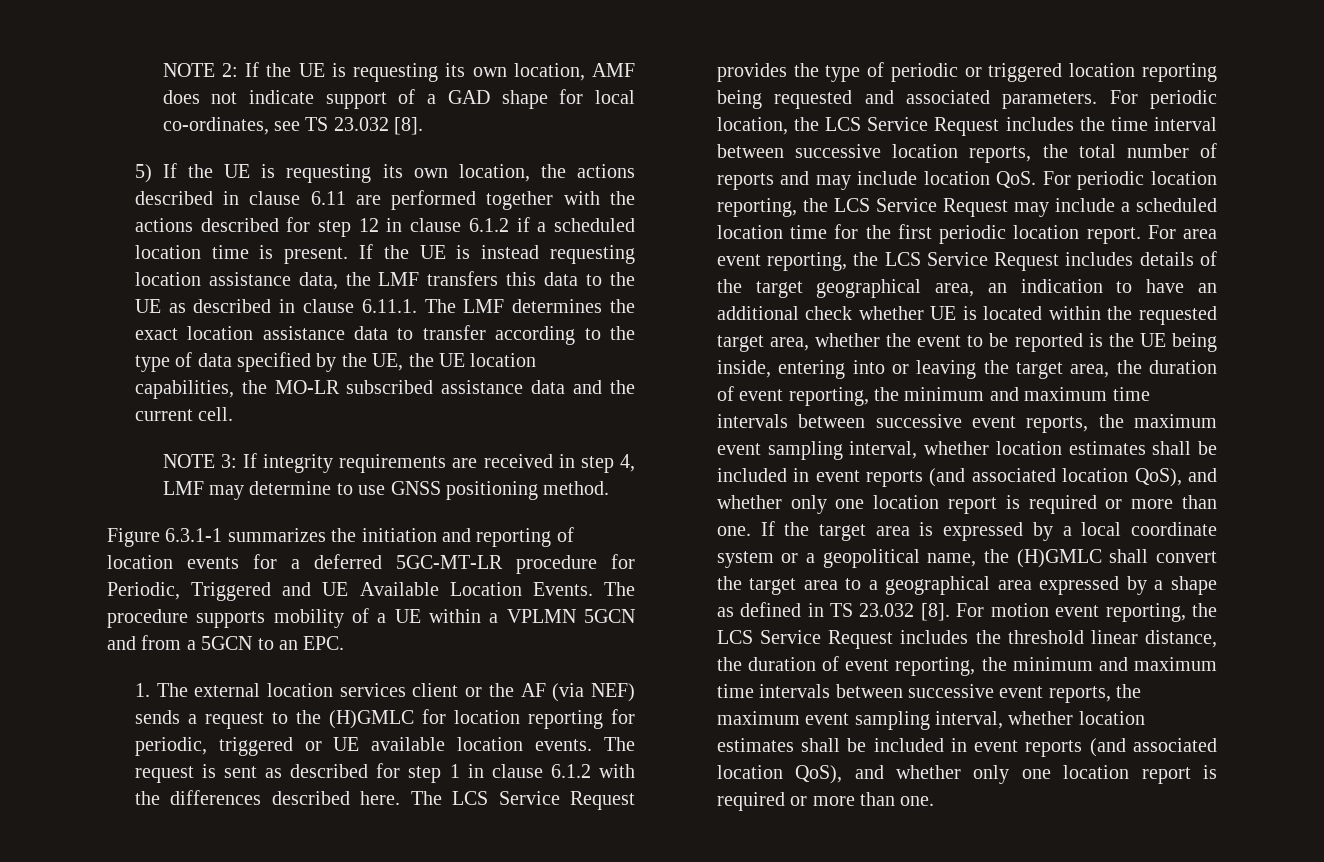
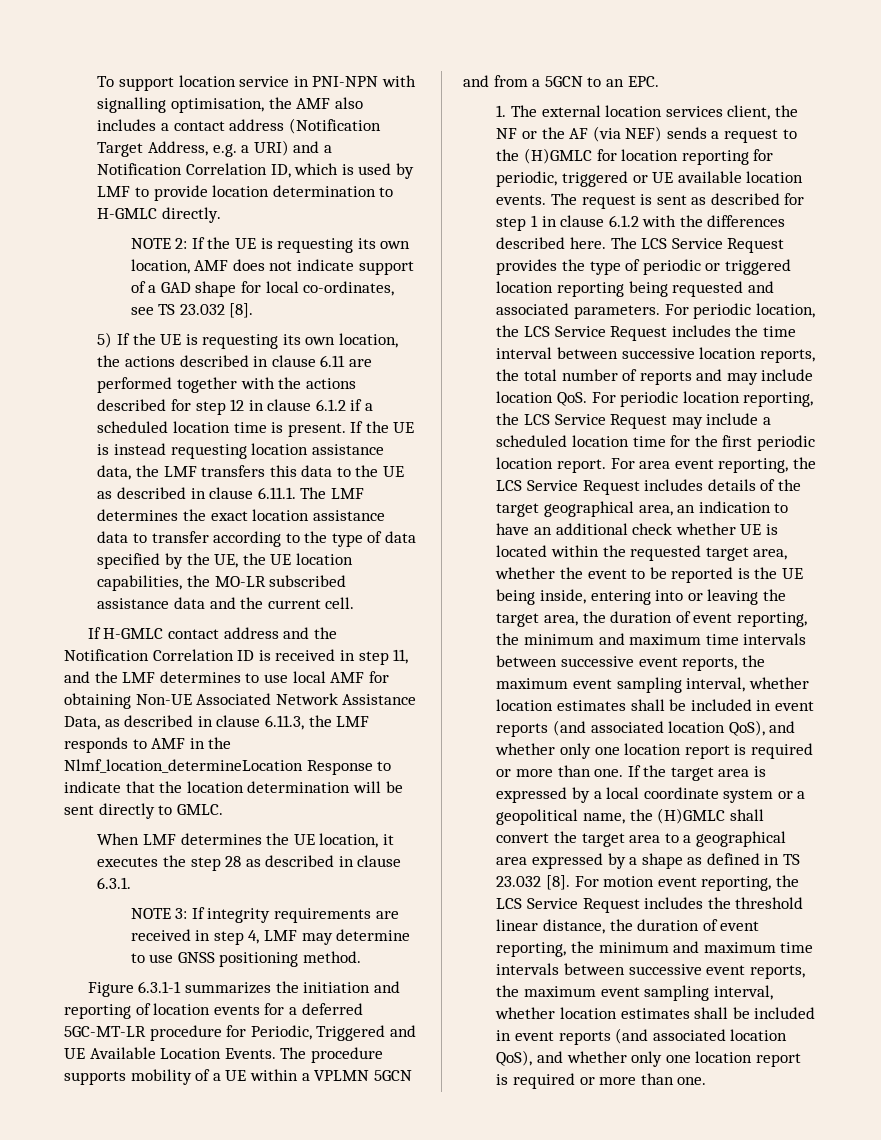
+ To support location service in PNI-NPN with signalling optimisation, the AMF also includes a contact address (Notification Target Address, e.g. a URI) and a Notification Correlation ID, which is used by LMF to provide location determination to H-GMLC directly.
+ If H-GMLC contact address and the Notification Correlation ID is received in step 11, and the LMF determines to use local AMF for obtaining Non-UE Associated Network Assistance Data, as described in clause 6.11.3, the LMF responds to AMF in the Nlmf_location_determineLocation Response to indicate that the location determination will be sent directly to GMLC.
+ When LMF determines the UE location, it executes the step 28 as described in clause 6.3.1.
- 1. The external location services client or the AF (via NEF) sends a request to the (H)GMLC for location reporting for periodic, triggered or UE available location events.
+ 1. The external location services client, the NF or the AF (via NEF) sends a request to the (H)GMLC for location reporting for periodic, triggered or UE available location events.

